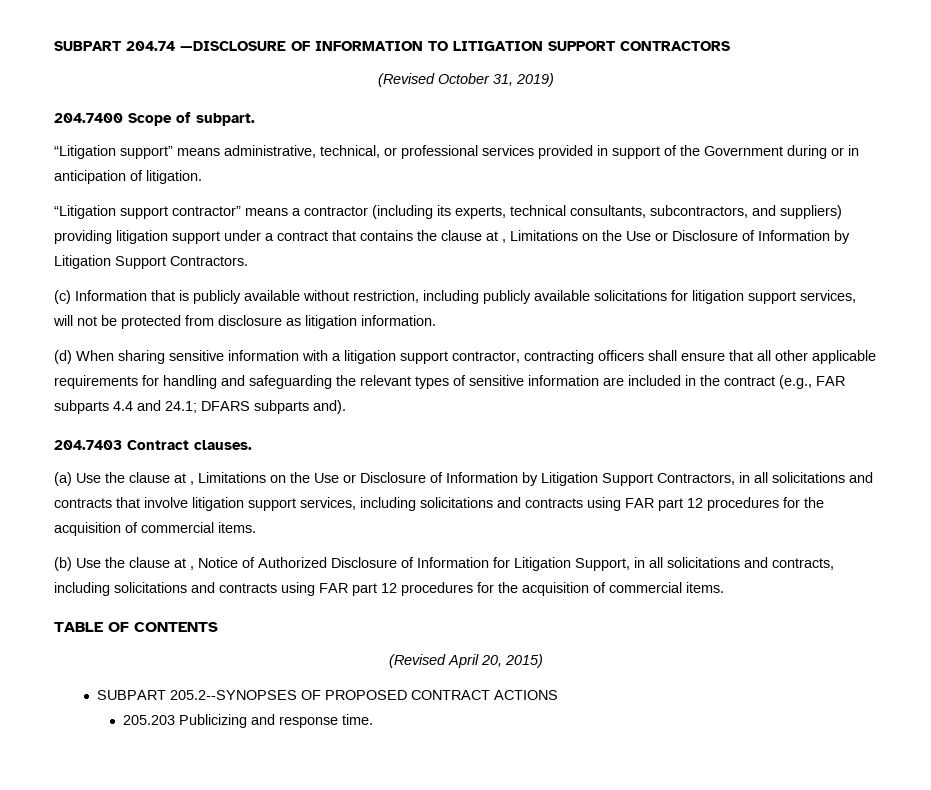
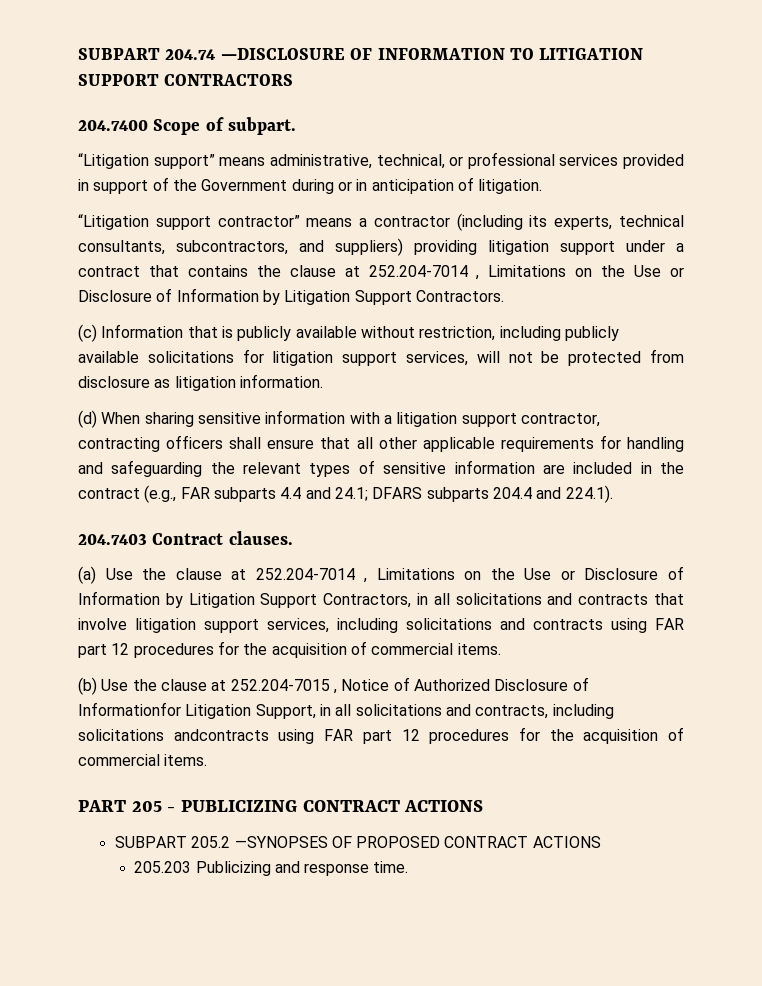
- (Revised October 31, 2019)
- “Litigation support contractor” means a contractor (including its experts, technical consultants, subcontractors, and suppliers) providing litigation support under a contract that contains the clause at , Limitations on the Use or Disclosure of Information by Litigation Support Contractors.
+ “Litigation support contractor” means a contractor (including its experts, technical consultants, subcontractors, and suppliers) providing litigation support under a contract that contains the clause at 252.204-7014 , Limitations on the Use or Disclosure of Information by Litigation Support Contractors.
- (d) When sharing sensitive information with a litigation support contractor, contracting officers shall ensure that all other applicable requirements for handling and safeguarding the relevant types of sensitive information are included in the contract (e.g., FAR subparts 4.4 and 24.1; DFARS subparts and).
+ (d) When sharing sensitive information with a litigation support contractor, contracting officers shall ensure that all other applicable requirements for handling and safeguarding the relevant types of sensitive information are included in the contract (e.g., FAR subparts 4.4 and 24.1; DFARS subparts 204.4 and 224.1).
- (a) Use the clause at , Limitations on the Use or Disclosure of Information by Litigation Support Contractors, in all solicitations and contracts that involve litigation support services, including solicitations and contracts using FAR part 12 procedures for the acquisition of commercial items.
+ (a) Use the clause at 252.204-7014 , Limitations on the Use or Disclosure of Information by Litigation Support Contractors, in all solicitations and contracts that involve litigation support services, including solicitations and contracts using FAR part 12 procedures for the acquisition of commercial items.
- (b) Use the clause at , Notice of Authorized Disclosure of Information for Litigation Support, in all solicitations and contracts, including solicitations and contracts using FAR part 12 procedures for the acquisition of commercial items.
+ (b) Use the clause at 252.204-7015 , Notice of Authorized Disclosure of Informationfor Litigation Support, in all solicitations and contracts, including solicitations andcontracts using FAR part 12 procedures for the acquisition of commercial items.
- TABLE OF CONTENTS
- (Revised April 20, 2015)
- SUBPART 205.2--SYNOPSES OF PROPOSED CONTRACT ACTIONS
+ PART 205 - PUBLICIZING CONTRACT ACTIONS
+ SUBPART 205.2 —SYNOPSES OF PROPOSED CONTRACT ACTIONS

